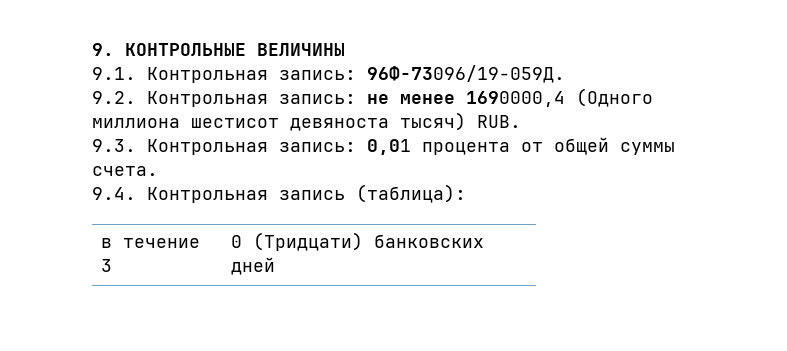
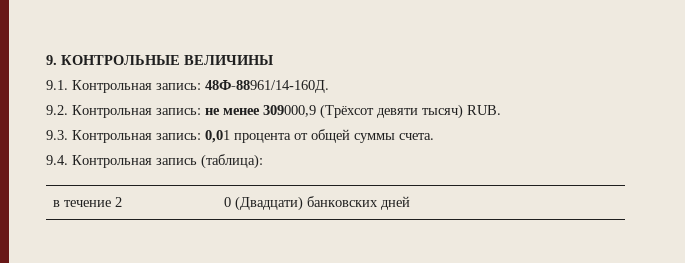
- 9.1. Контрольная запись: 96Ф-73096/19-059Д.
+ 9.1. Контрольная запись: 48Ф-88961/14-160Д.
- 9.2. Контрольная запись: не менее 1690000,4 (Одного миллиона шестисот девяноста тысяч) RUB.
+ 9.2. Контрольная запись: не менее 309000,9 (Трёхсот девяти тысяч) RUB.
- в течение 3 | 0 (Тридцати) банковских дней
+ в течение 2 | 0 (Двадцати) банковских дней

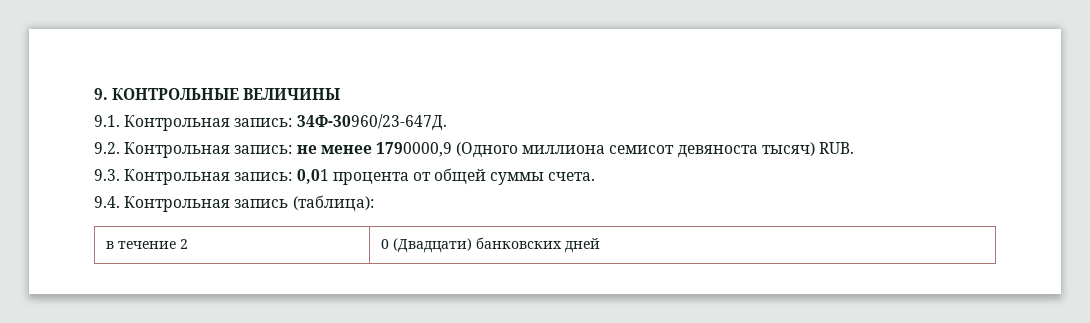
- 9.1. Контрольная запись: 48Ф-88961/14-160Д.
+ 9.1. Контрольная запись: 34Ф-30960/23-647Д.
- 9.2. Контрольная запись: не менее 309000,9 (Трёхсот девяти тысяч) RUB.
+ 9.2. Контрольная запись: не менее 1790000,9 (Одного миллиона семисот девяноста тысяч) RUB.

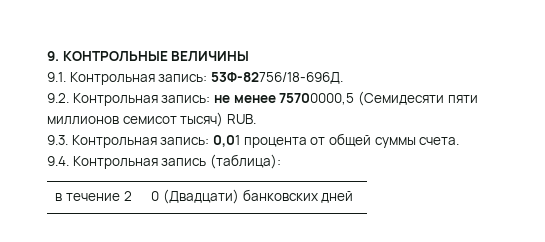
- 9.1. Контрольная запись: 34Ф-30960/23-647Д.
+ 9.1. Контрольная запись: 53Ф-82756/18-696Д.
- 9.2. Контрольная запись: не менее 1790000,9 (Одного миллиона семисот девяноста тысяч) RUB.
+ 9.2. Контрольная запись: не менее 75700000,5 (Семидесяти пяти миллионов семисот тысяч) RUB.

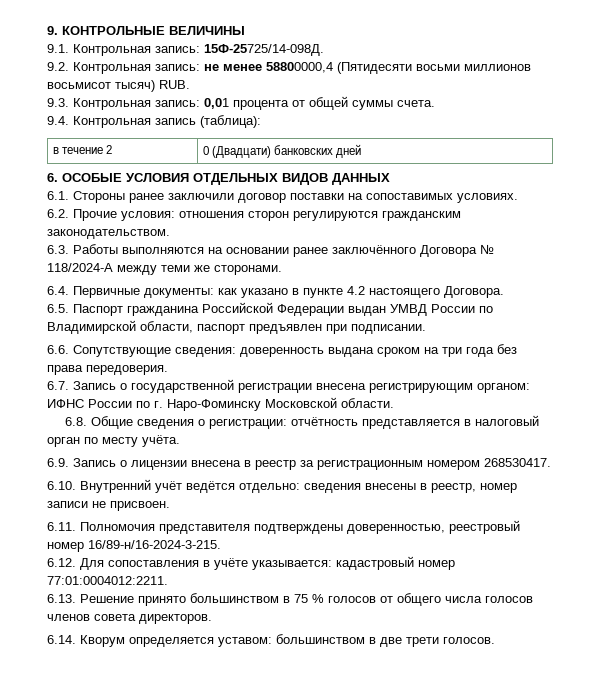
- 9.1. Контрольная запись: 53Ф-82756/18-696Д.
+ 9.1. Контрольная запись: 15Ф-25725/14-098Д.
- 9.2. Контрольная запись: не менее 75700000,5 (Семидесяти пяти миллионов семисот тысяч) RUB.
+ 9.2. Контрольная запись: не менее 58800000,4 (Пятидесяти восьми миллионов восьмисот тысяч) RUB.
+ 6. ОСОБЫЕ УСЛОВИЯ ОТДЕЛЬНЫХ ВИДОВ ДАННЫХ
+ 6.1. Стороны ранее заключили договор поставки на сопоставимых условиях.
+ 6.2. Прочие условия: отношения сторон регулируются гражданским законодательством.
+ 6.3. Работы выполняются на основании ранее заключённого Договора № 118/2024-А между теми же сторонами.
+ 6.4. Первичные документы: как указано в пункте 4.2 настоящего Договора.
+ 6.5. Паспорт гражданина Российской Федерации выдан УМВД России по Владимирской области, паспорт предъявлен при подписании.
+ 6.6. Сопутствующие сведения: доверенность выдана сроком на три года без права передоверия.
+ 6.7. Запись о государственной регистрации внесена регистрирующим органом: ИФНС России по г. Наро-Фоминску Московской области.
+ 6.8. Общие сведения о регистрации: отчётность представляется в налоговый орган по месту учёта.
+ 6.9. Запись о лицензии внесена в реестр за регистрационным номером 268530417.
+ 6.10. Внутренний учёт ведётся отдельно: сведения внесены в реестр, номер записи не присвоен.
+ 6.11. Полномочия представителя подтверждены доверенностью, реестровый номер 16/89-н/16-2024-3-215.
+ 6.12. Для сопоставления в учёте указывается: кадастровый номер 77:01:0004012:2211.
+ 6.13. Решение принято большинством в 75 % голосов от общего числа голосов членов совета директоров.
+ 6.14. Кворум определяется уставом: большинством в две трети голосов.

